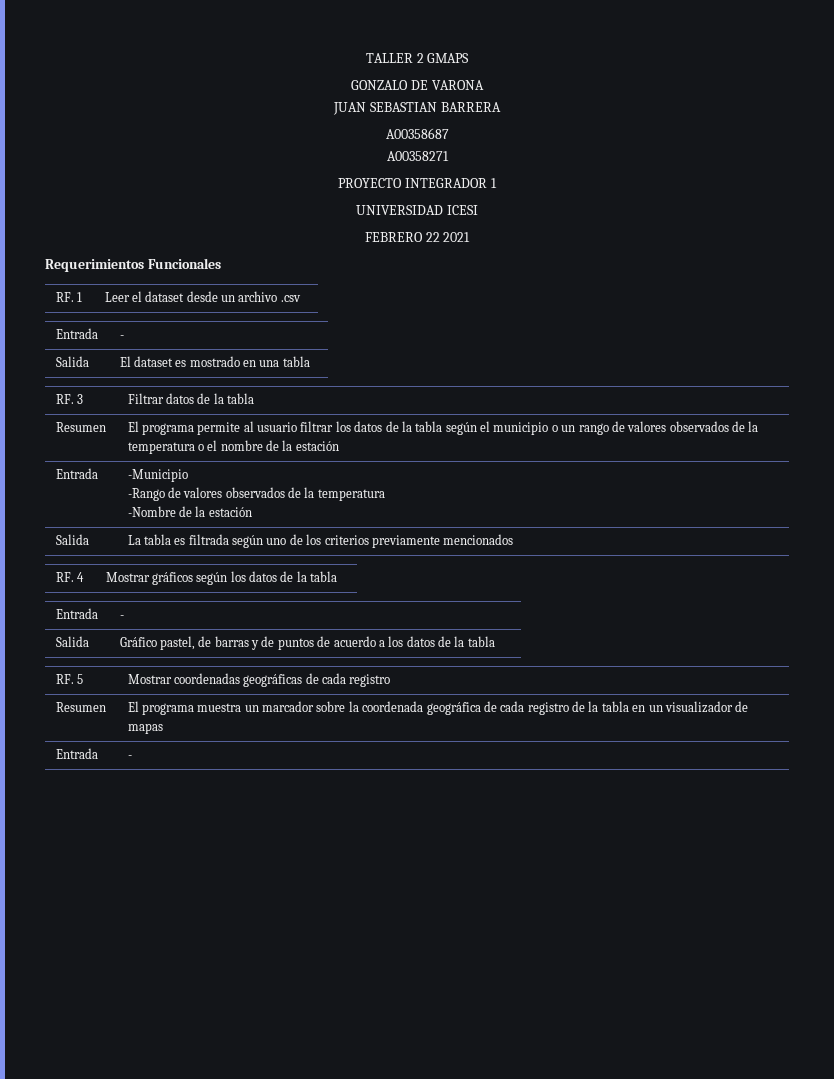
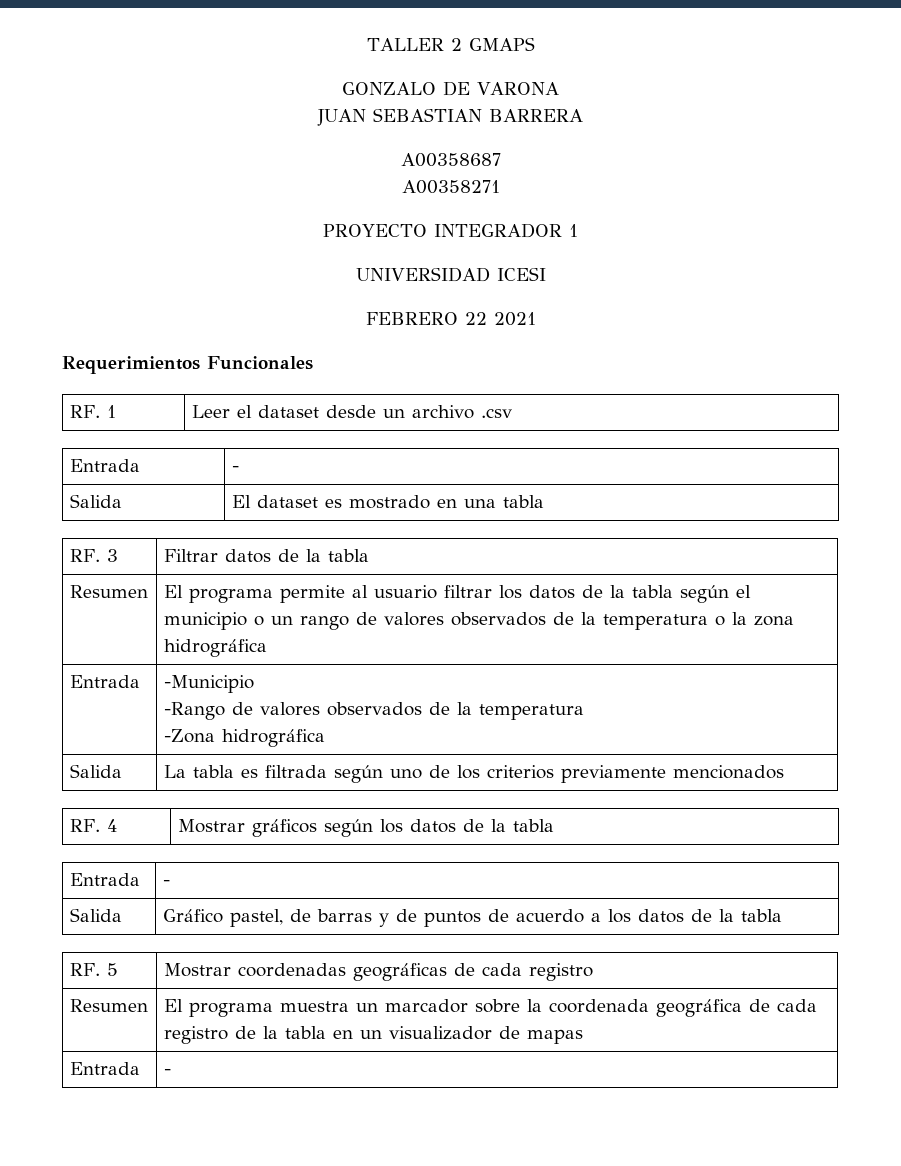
- Resumen | El programa permite al usuario filtrar los datos de la tabla según el municipio o un rango de valores observados de la temperatura o el nombre de la estación
+ Resumen | El programa permite al usuario filtrar los datos de la tabla según el municipio o un rango de valores observados de la temperatura o la zona hidrográfica
  Entrada | -Municipio
  -Rango de valores observados de la temperatura
- -Nombre de la estación
+ -Zona hidrográfica

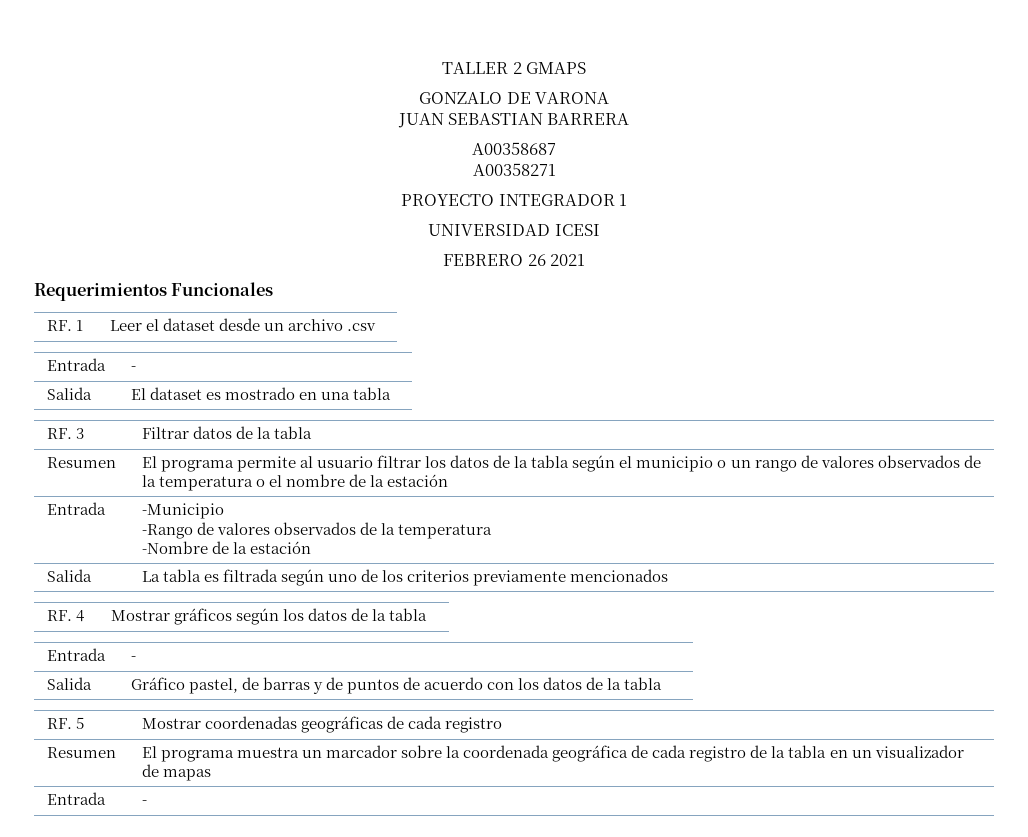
- FEBRERO 22 2021
+ FEBRERO 26 2021
- Resumen | El programa permite al usuario filtrar los datos de la tabla según el municipio o un rango de valores observados de la temperatura o la zona hidrográfica
+ Resumen | El programa permite al usuario filtrar los datos de la tabla según el municipio o un rango de valores observados de la temperatura o el nombre de la estación
  Entrada | -Municipio
  -Rango de valores observados de la temperatura
- -Zona hidrográfica
+ -Nombre de la estación
- Salida | Gráfico pastel, de barras y de puntos de acuerdo a los datos de la tabla
+ Salida | Gráfico pastel, de barras y de puntos de acuerdo con los datos de la tabla

